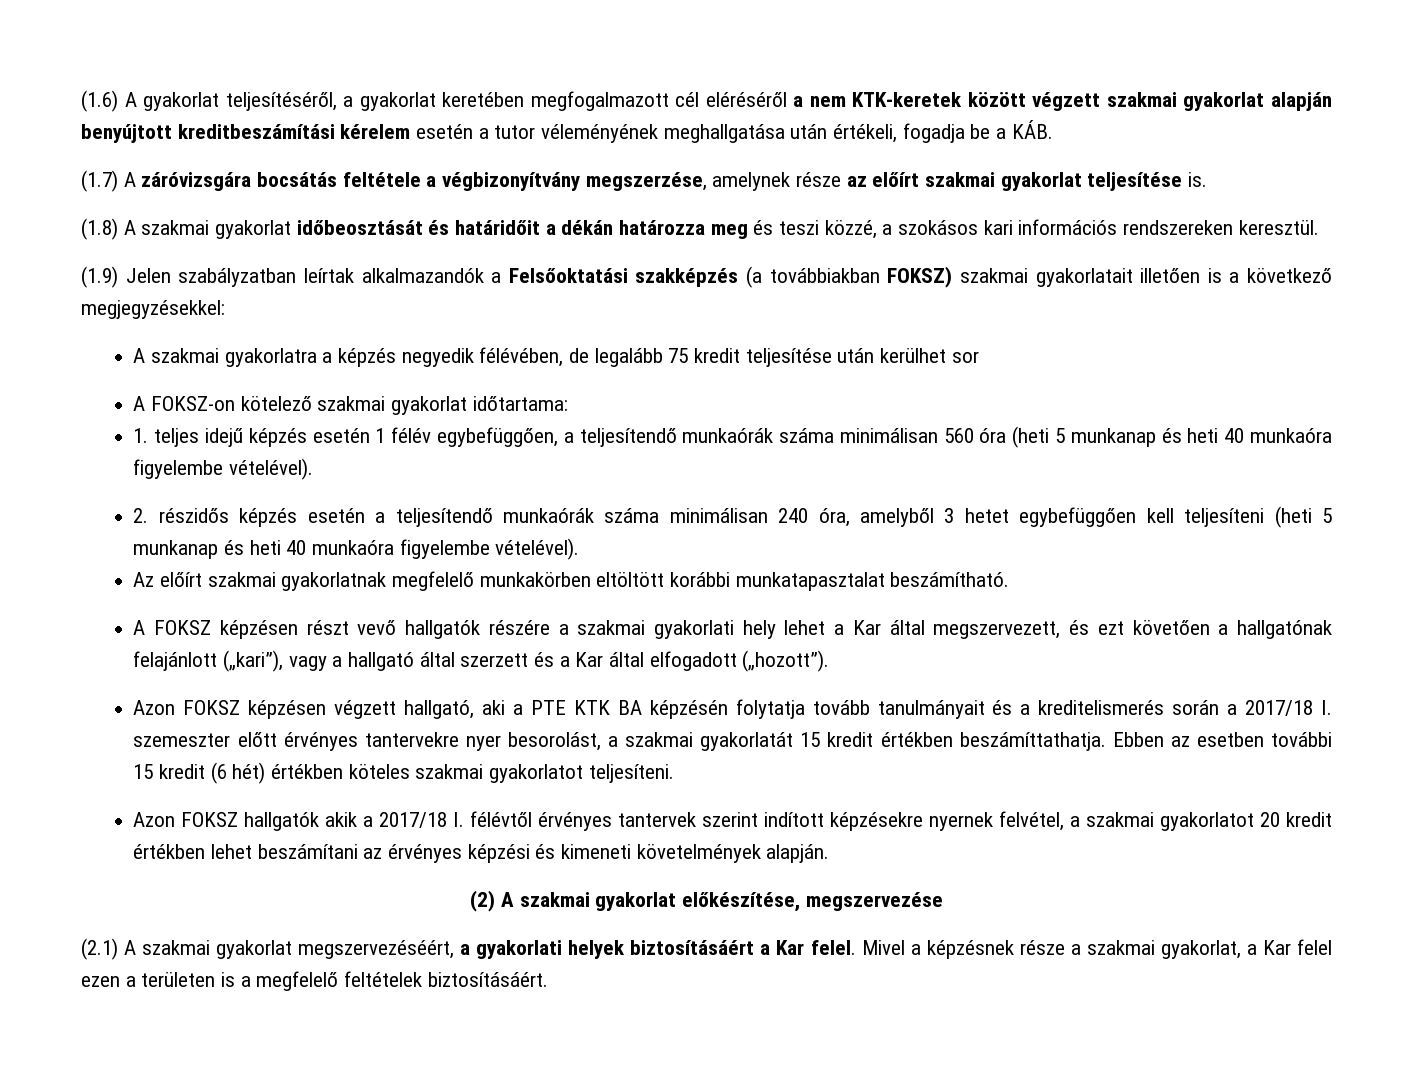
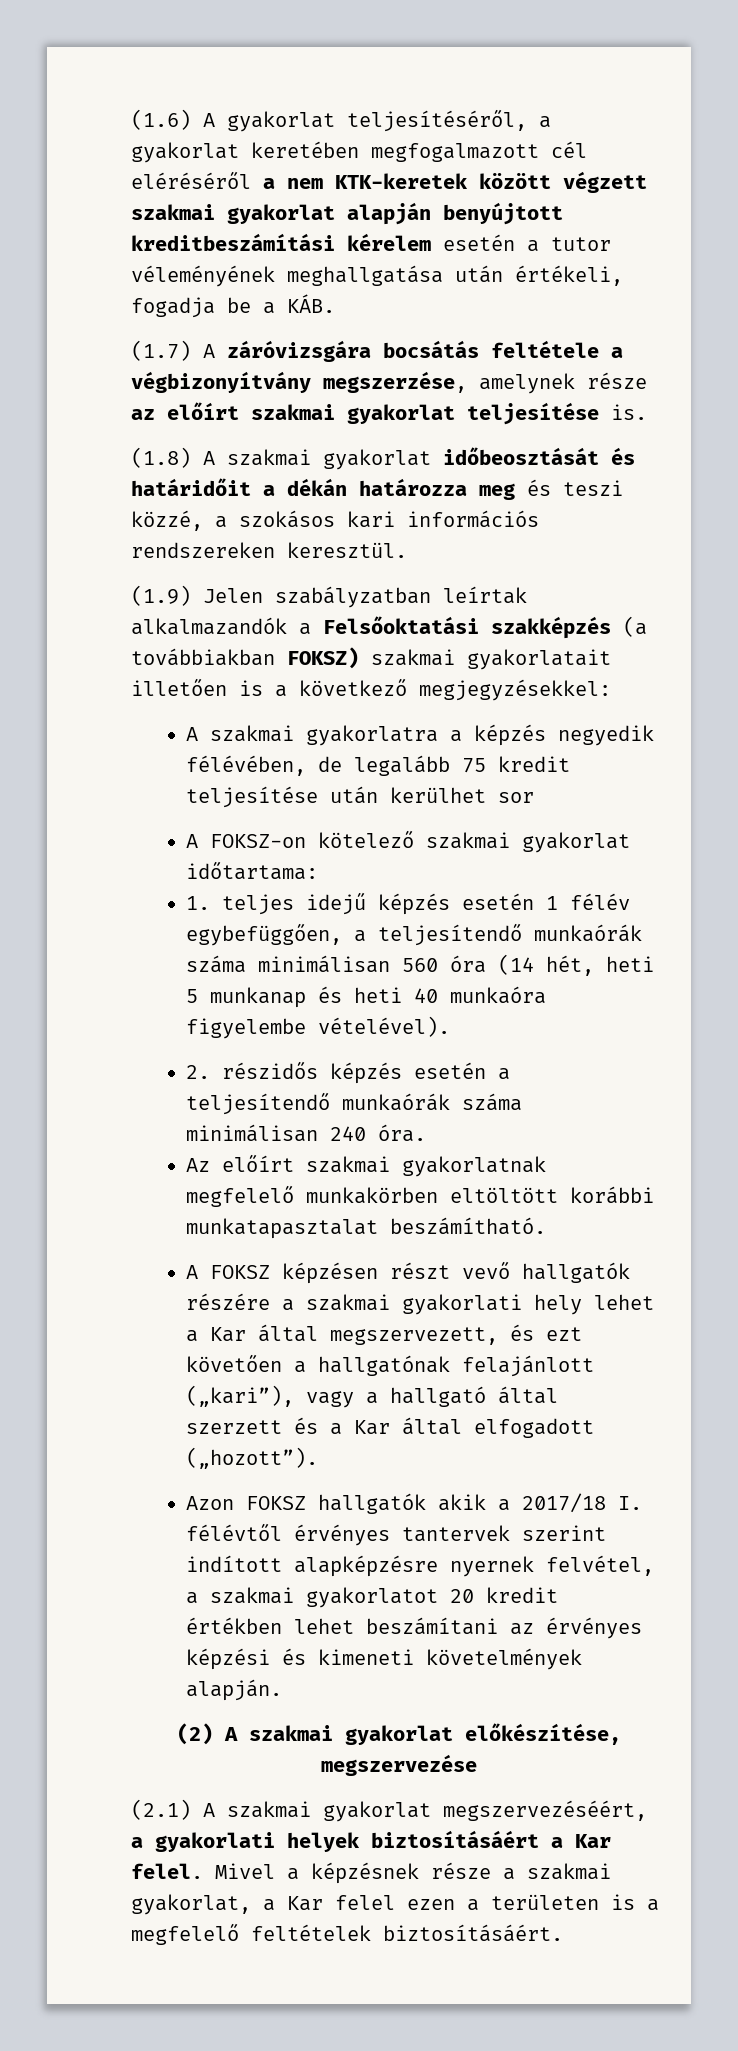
- 1. teljes idejű képzés esetén 1 félév egybefüggően, a teljesítendő munkaórák száma minimálisan 560 óra (heti 5 munkanap és heti 40 munkaóra figyelembe vételével).
+ 1. teljes idejű képzés esetén 1 félév egybefüggően, a teljesítendő munkaórák száma minimálisan 560 óra (14 hét, heti 5 munkanap és heti 40 munkaóra figyelembe vételével).
- 2. részidős képzés esetén a teljesítendő munkaórák száma minimálisan 240 óra, amelyből 3 hetet egybefüggően kell teljesíteni (heti 5 munkanap és heti 40 munkaóra figyelembe vételével).
+ 2. részidős képzés esetén a teljesítendő munkaórák száma minimálisan 240 óra.
- Azon FOKSZ képzésen végzett hallgató, aki a PTE KTK BA képzésén folytatja tovább tanulmányait és a kreditelismerés során a 2017/18 I. szemeszter előtt érvényes tantervekre nyer besorolást, a szakmai gyakorlatát 15 kredit értékben beszámíttathatja. Ebben az esetben további 15 kredit (6 hét) értékben köteles szakmai gyakorlatot teljesíteni.
- Azon FOKSZ hallgatók akik a 2017/18 I. félévtől érvényes tantervek szerint indított képzésekre nyernek felvétel, a szakmai gyakorlatot 20 kredit értékben lehet beszámítani az érvényes képzési és kimeneti követelmények alapján.
+ Azon FOKSZ hallgatók akik a 2017/18 I. félévtől érvényes tantervek szerint indított alapképzésre nyernek felvétel, a szakmai gyakorlatot 20 kredit értékben lehet beszámítani az érvényes képzési és kimeneti követelmények alapján.

